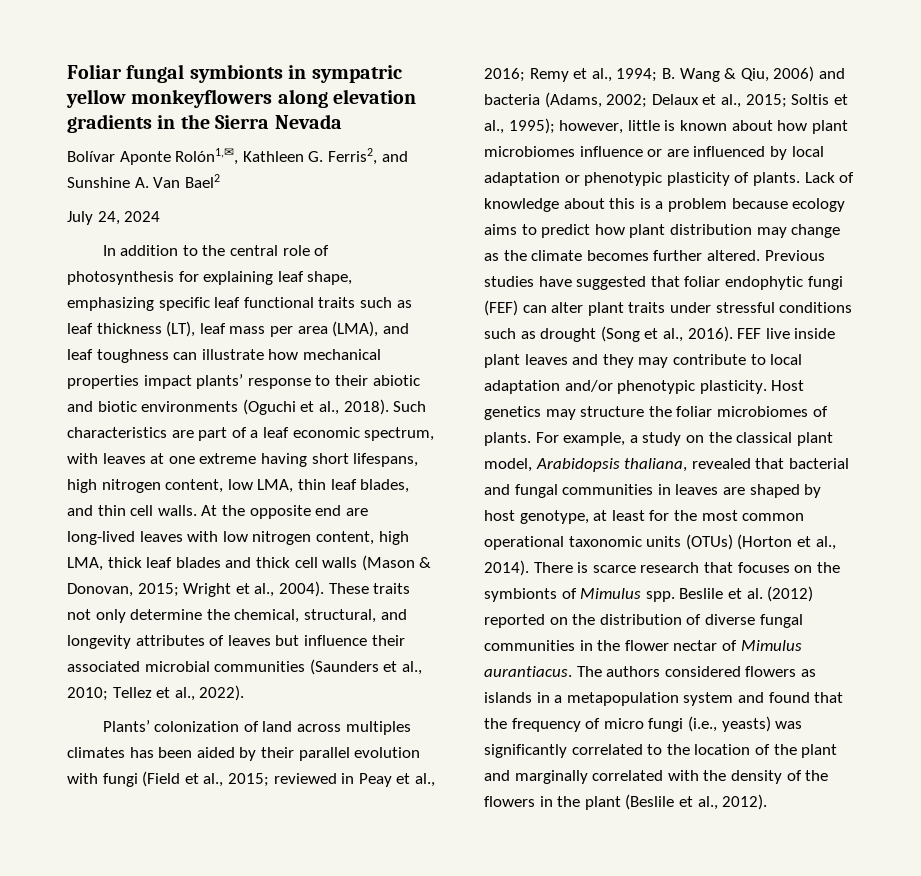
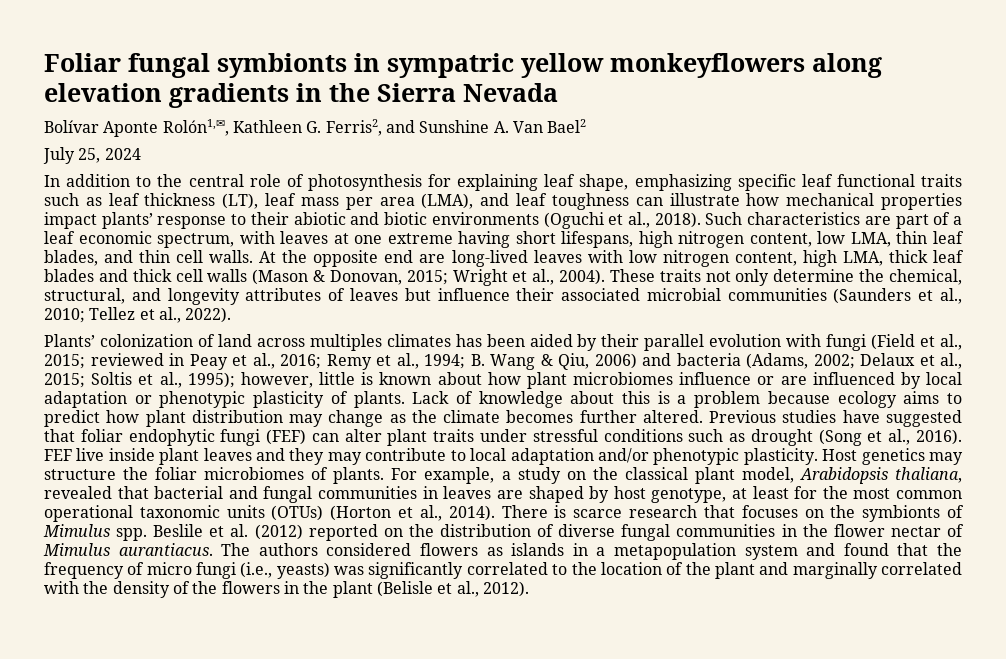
- July 24, 2024
+ July 25, 2024
- The authors considered flowers as islands in a metapopulation system and found that the frequency of micro fungi (i.e., yeasts) was significantly correlated to the location of the plant and marginally correlated with the density of the flowers in the plant (Beslile et al., 2012).
+ The authors considered flowers as islands in a metapopulation system and found that the frequency of micro fungi (i.e., yeasts) was significantly correlated to the location of the plant and marginally correlated with the density of the flowers in the plant (Belisle et al., 2012).

